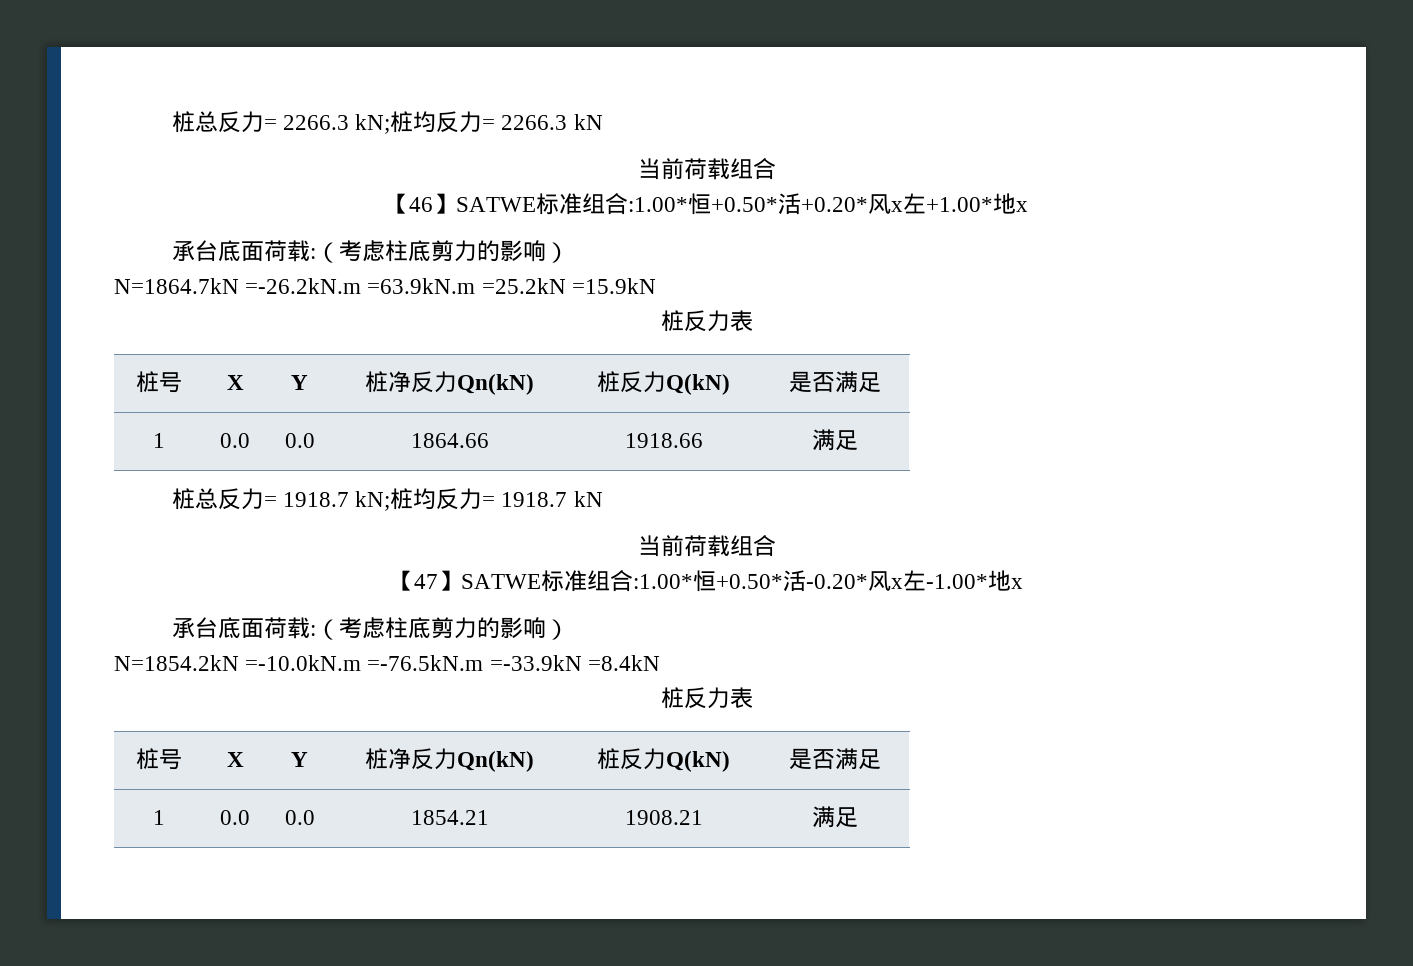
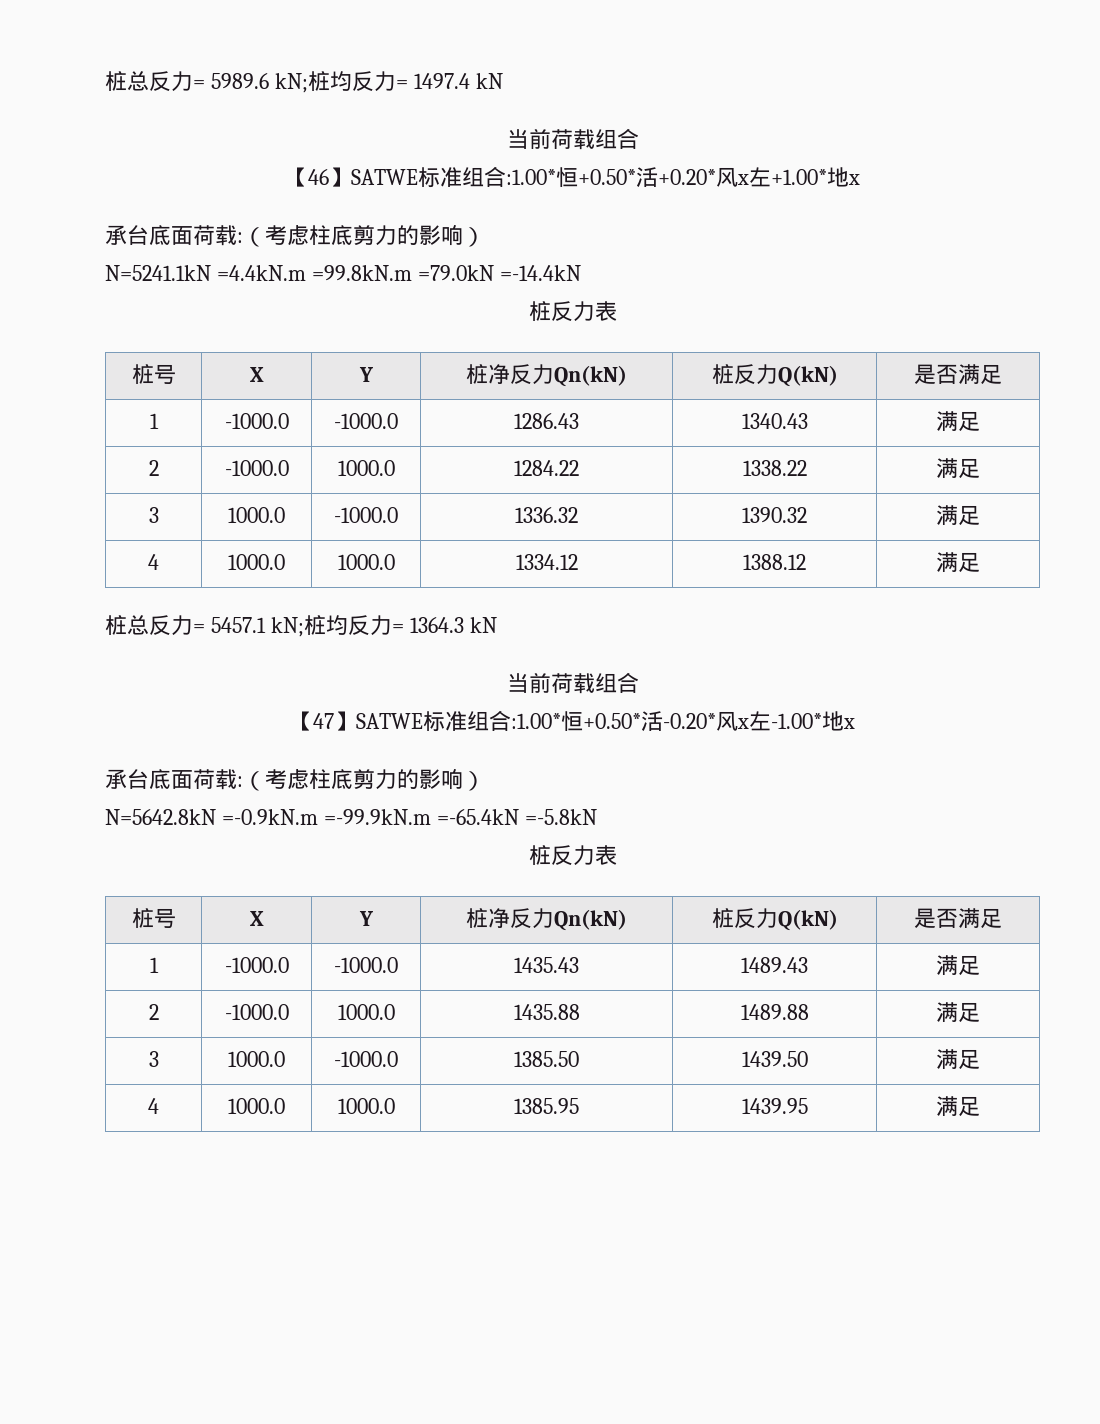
- 桩总反力= 2266.3 kN;桩均反力= 2266.3 kN
+ 桩总反力= 5989.6 kN;桩均反力= 1497.4 kN
- N=1864.7kN =-26.2kN.m =63.9kN.m =25.2kN =15.9kN
+ N=5241.1kN =4.4kN.m =99.8kN.m =79.0kN =-14.4kN
- 1 | 0.0 | 0.0 | 1864.66 | 1918.66 | 满足
+ 1 | -1000.0 | -1000.0 | 1286.43 | 1340.43 | 满足
+ 2 | -1000.0 | 1000.0 | 1284.22 | 1338.22 | 满足
+ 3 | 1000.0 | -1000.0 | 1336.32 | 1390.32 | 满足
+ 4 | 1000.0 | 1000.0 | 1334.12 | 1388.12 | 满足
- 桩总反力= 1918.7 kN;桩均反力= 1918.7 kN
+ 桩总反力= 5457.1 kN;桩均反力= 1364.3 kN
- N=1854.2kN =-10.0kN.m =-76.5kN.m =-33.9kN =8.4kN
+ N=5642.8kN =-0.9kN.m =-99.9kN.m =-65.4kN =-5.8kN
- 1 | 0.0 | 0.0 | 1854.21 | 1908.21 | 满足
+ 1 | -1000.0 | -1000.0 | 1435.43 | 1489.43 | 满足
+ 2 | -1000.0 | 1000.0 | 1435.88 | 1489.88 | 满足
+ 3 | 1000.0 | -1000.0 | 1385.50 | 1439.50 | 满足
+ 4 | 1000.0 | 1000.0 | 1385.95 | 1439.95 | 满足

